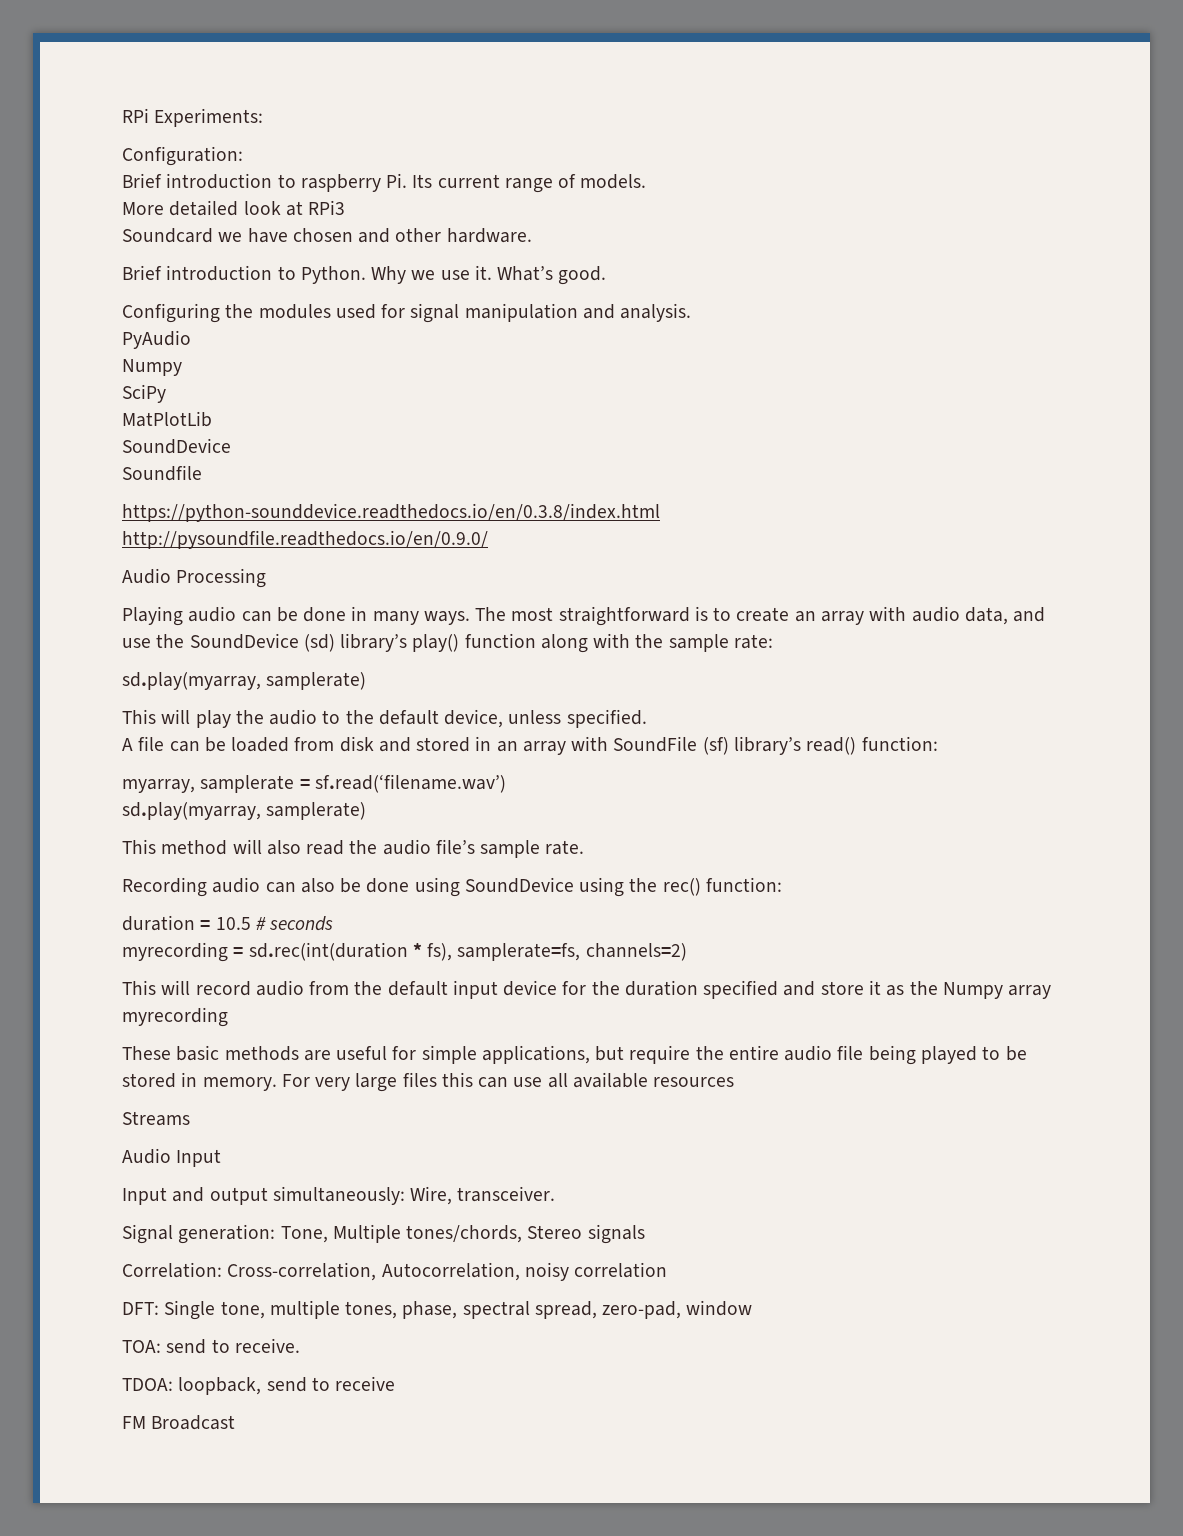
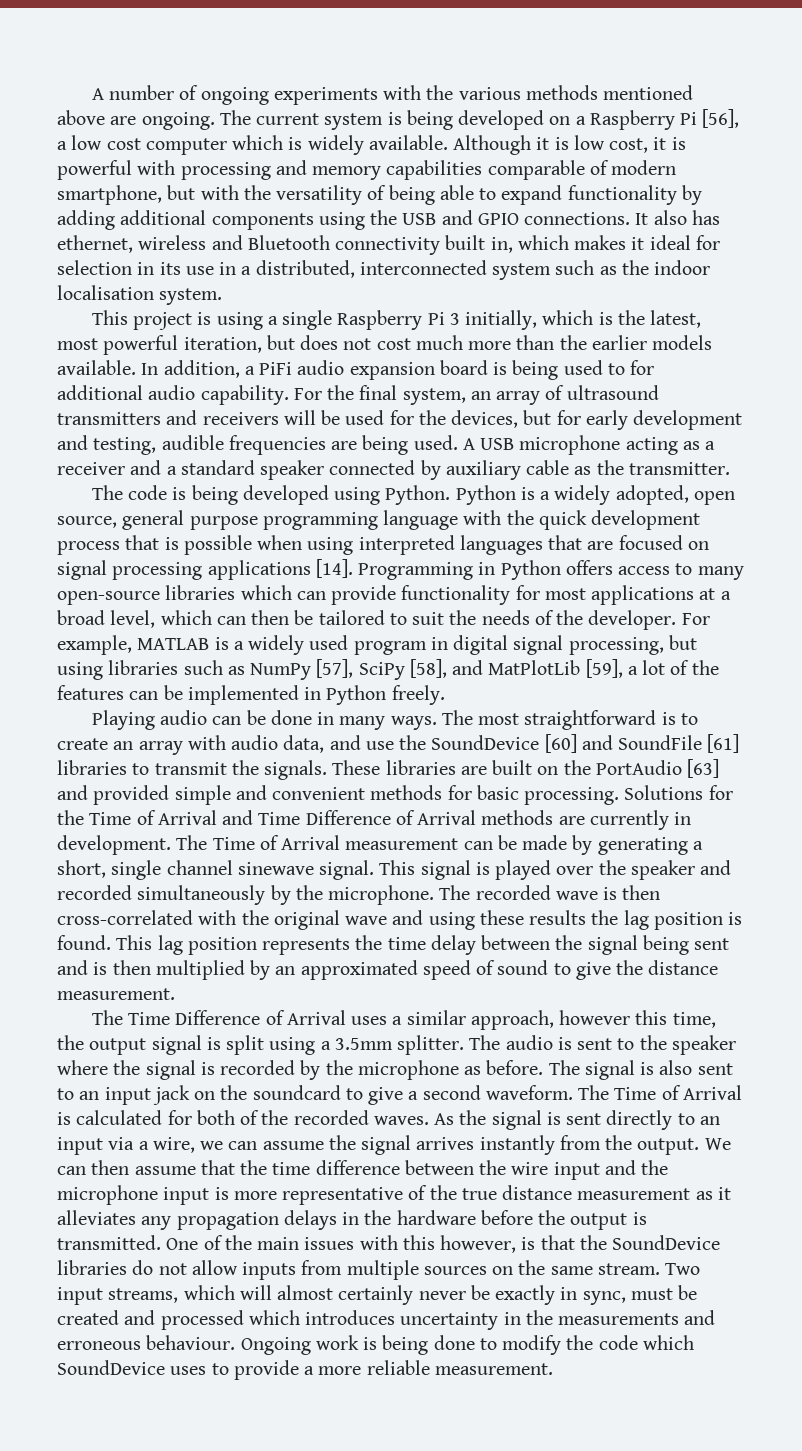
- RPi Experiments:
- Configuration:
- Brief introduction to raspberry Pi. Its current range of models.
- More detailed look at RPi3
- Soundcard we have chosen and other hardware.
- Brief introduction to Python. Why we use it. What’s good.
- Configuring the modules used for signal manipulation and analysis.
- PyAudio
- Numpy
- SciPy
- MatPlotLib
- SoundDevice
- Soundfile
- https://python-sounddevice.readthedocs.io/en/0.3.8/index.html
- http://pysoundfile.readthedocs.io/en/0.9.0/
- Audio Processing
+ A number of ongoing experiments with the various methods mentioned above are ongoing. The current system is being developed on a Raspberry Pi [56], a low cost computer which is widely available. Although it is low cost, it is powerful with processing and memory capabilities comparable of modern smartphone, but with the versatility of being able to expand functionality by adding additional components using the USB and GPIO connections. It also has ethernet, wireless and Bluetooth connectivity built in, which makes it ideal for selection in its use in a distributed, interconnected system such as the indoor localisation system.
+ This project is using a single Raspberry Pi 3 initially, which is the latest, most powerful iteration, but does not cost much more than the earlier models available. In addition, a PiFi audio expansion board is being used to for additional audio capability. For the final system, an array of ultrasound transmitters and receivers will be used for the devices, but for early development and testing, audible frequencies are being used. A USB microphone acting as a receiver and a standard speaker connected by auxiliary cable as the transmitter.
+ The code is being developed using Python. Python is a widely adopted, open source, general purpose programming language with the quick development process that is possible when using interpreted languages that are focused on signal processing applications [14]. Programming in Python offers access to many open-source libraries which can provide functionality for most applications at a broad level, which can then be tailored to suit the needs of the developer. For example, MATLAB is a widely used program in digital signal processing, but using libraries such as NumPy [57], SciPy [58], and MatPlotLib [59], a lot of the features can be implemented in Python freely.
- The most straightforward is to create an array with audio data, and use the SoundDevice (sd) library’s play() function along with the sample rate:
- sd.play(myarray, samplerate)
- This will play the audio to the default device, unless specified.
- A file can be loaded from disk and stored in an array with SoundFile (sf) library’s read() function:
- myarray, samplerate = sf.read(‘filename.wav’)
- sd.play(myarray, samplerate)
- This method will also read the audio file’s sample rate.
- Recording audio can also be done using SoundDevice using the rec() function:
- duration = 10.5 # seconds
- myrecording = sd.rec(int(duration * fs), samplerate=fs, channels=2)
- This will record audio from the default input device for the duration specified and store it as the Numpy array myrecording
- These basic methods are useful for simple applications, but require the entire audio file being played to be stored in memory. For very large files this can use all available resources
- Streams
- Audio Input
- Input and output simultaneously: Wire, transceiver.
- Signal generation: Tone, Multiple tones/chords, Stereo signals
- Correlation: Cross-correlation, Autocorrelation, noisy correlation
- DFT: Single tone, multiple tones, phase, spectral spread, zero-pad, window
- TOA: send to receive.
- TDOA: loopback, send to receive
- FM Broadcast
+ The most straightforward is to create an array with audio data, and use the SoundDevice [60] and SoundFile [61] libraries to transmit the signals. These libraries are built on the PortAudio [63] and provided simple and convenient methods for basic processing. Solutions for the Time of Arrival and Time Difference of Arrival methods are currently in development. The Time of Arrival measurement can be made by generating a short, single channel sinewave signal. This signal is played over the speaker and recorded simultaneously by the microphone. The recorded wave is then cross-correlated with the original wave and using these results the lag position is found. This lag position represents the time delay between the signal being sent and is then multiplied by an approximated speed of sound to give the distance measurement.
+ The Time Difference of Arrival uses a similar approach, however this time, the output signal is split using a 3.5mm splitter. The audio is sent to the speaker where the signal is recorded by the microphone as before. The signal is also sent to an input jack on the soundcard to give a second waveform. The Time of Arrival is calculated for both of the recorded waves. As the signal is sent directly to an input via a wire, we can assume the signal arrives instantly from the output. We can then assume that the time difference between the wire input and the microphone input is more representative of the true distance measurement as it alleviates any propagation delays in the hardware before the output is transmitted. One of the main issues with this however, is that the SoundDevice libraries do not allow inputs from multiple sources on the same stream. Two input streams, which will almost certainly never be exactly in sync, must be created and processed which introduces uncertainty in the measurements and erroneous behaviour. Ongoing work is being done to modify the code which SoundDevice uses to provide a more reliable measurement.

